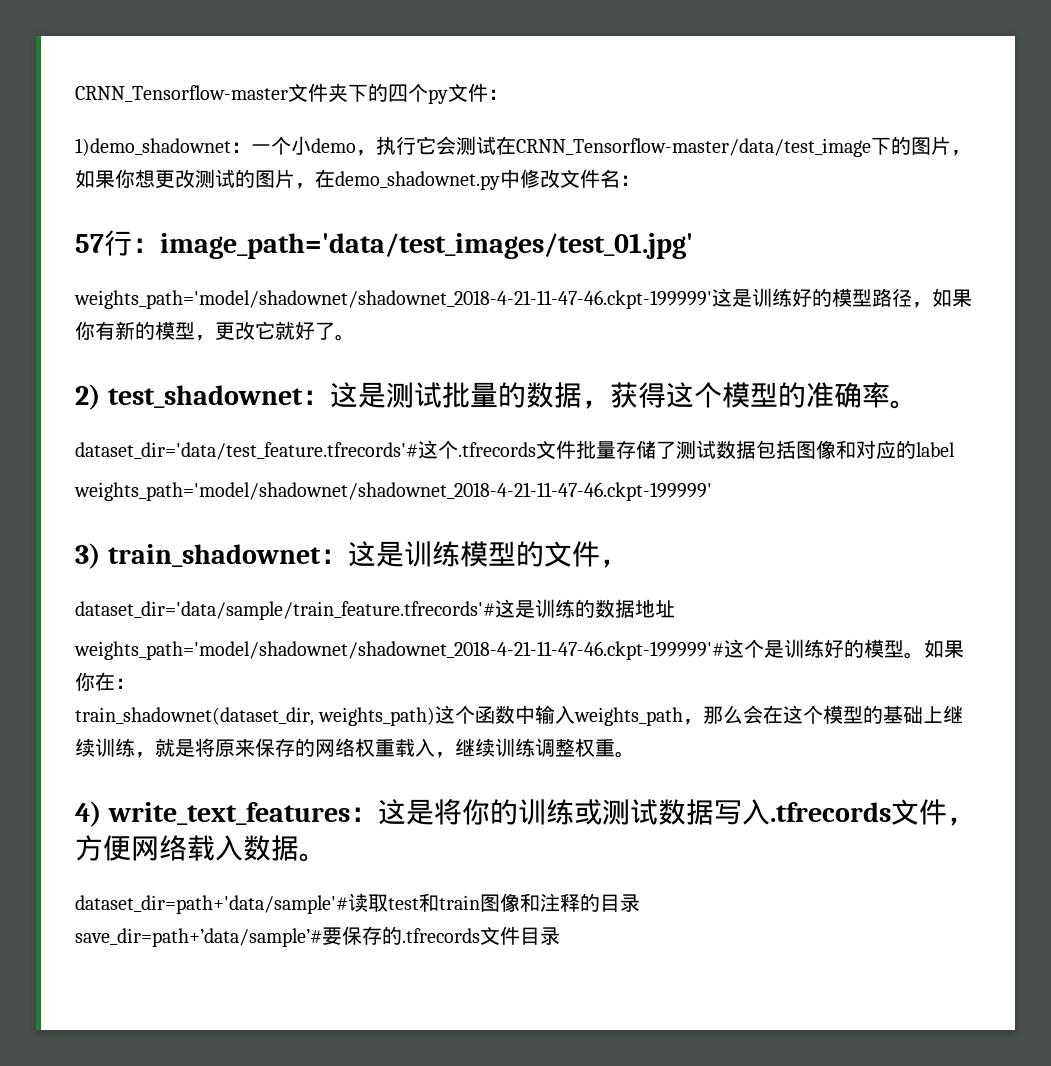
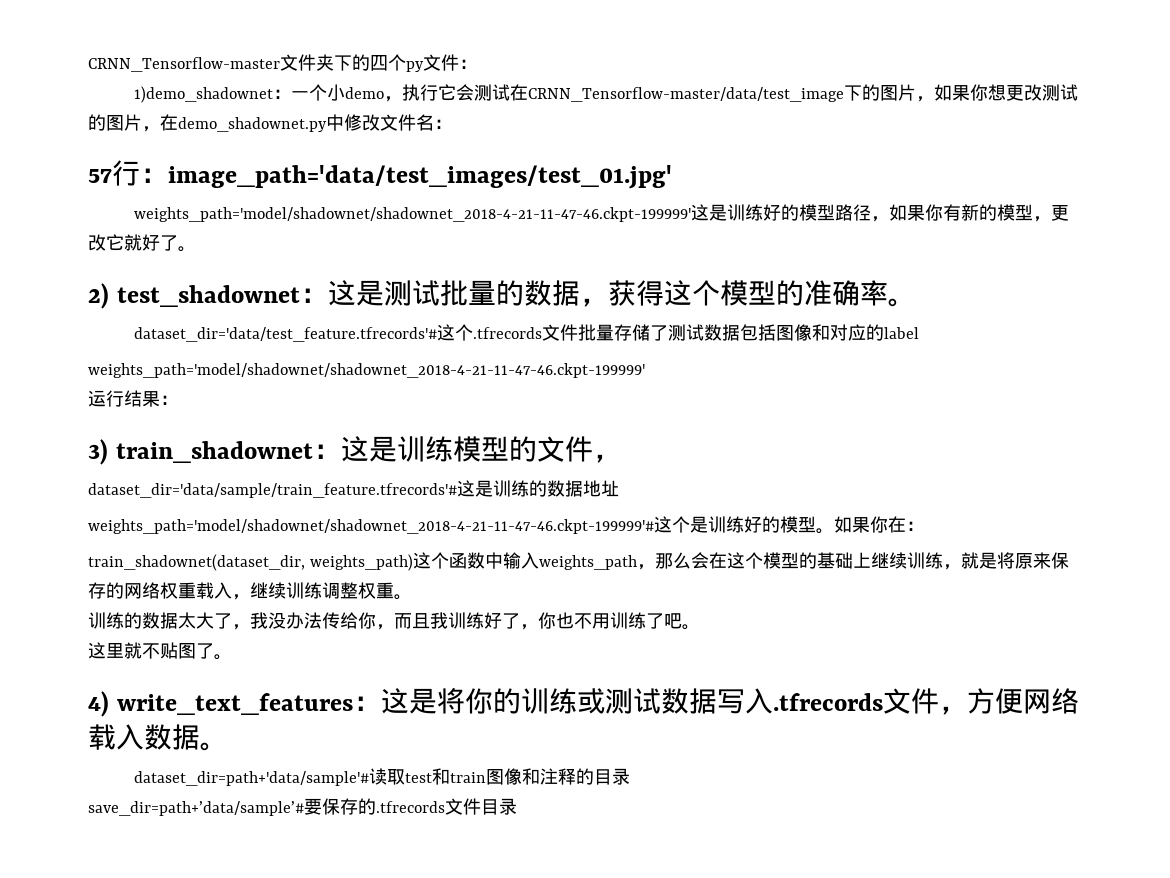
+ 运行结果：
+ 训练的数据太大了，我没办法传给你，而且我训练好了，你也不用训练了吧。
+ 这里就不贴图了。

